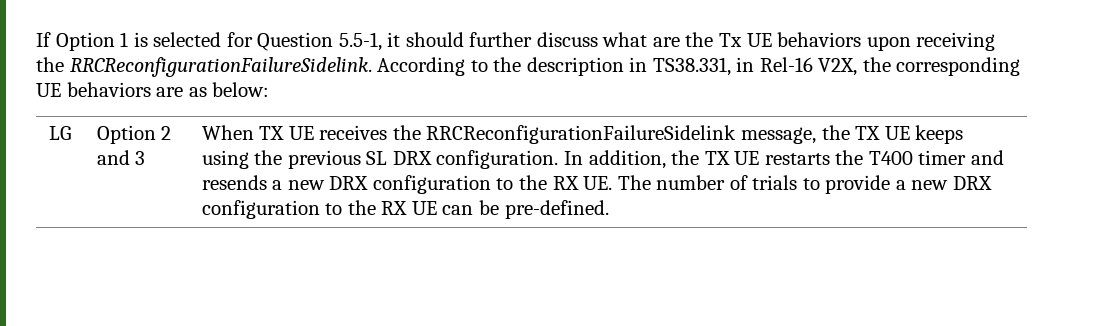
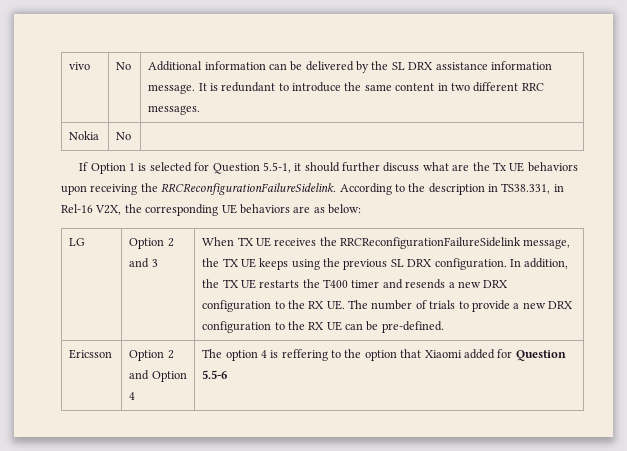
+ vivo | No | Additional information can be delivered by the SL DRX assistance information message. It is redundant to introduce the same content in two different RRC messages.
+ Nokia | No |
+ Ericsson | Option 2 and Option 4 | The option 4 is reffering to the option that Xiaomi added for Question 5.5-6

